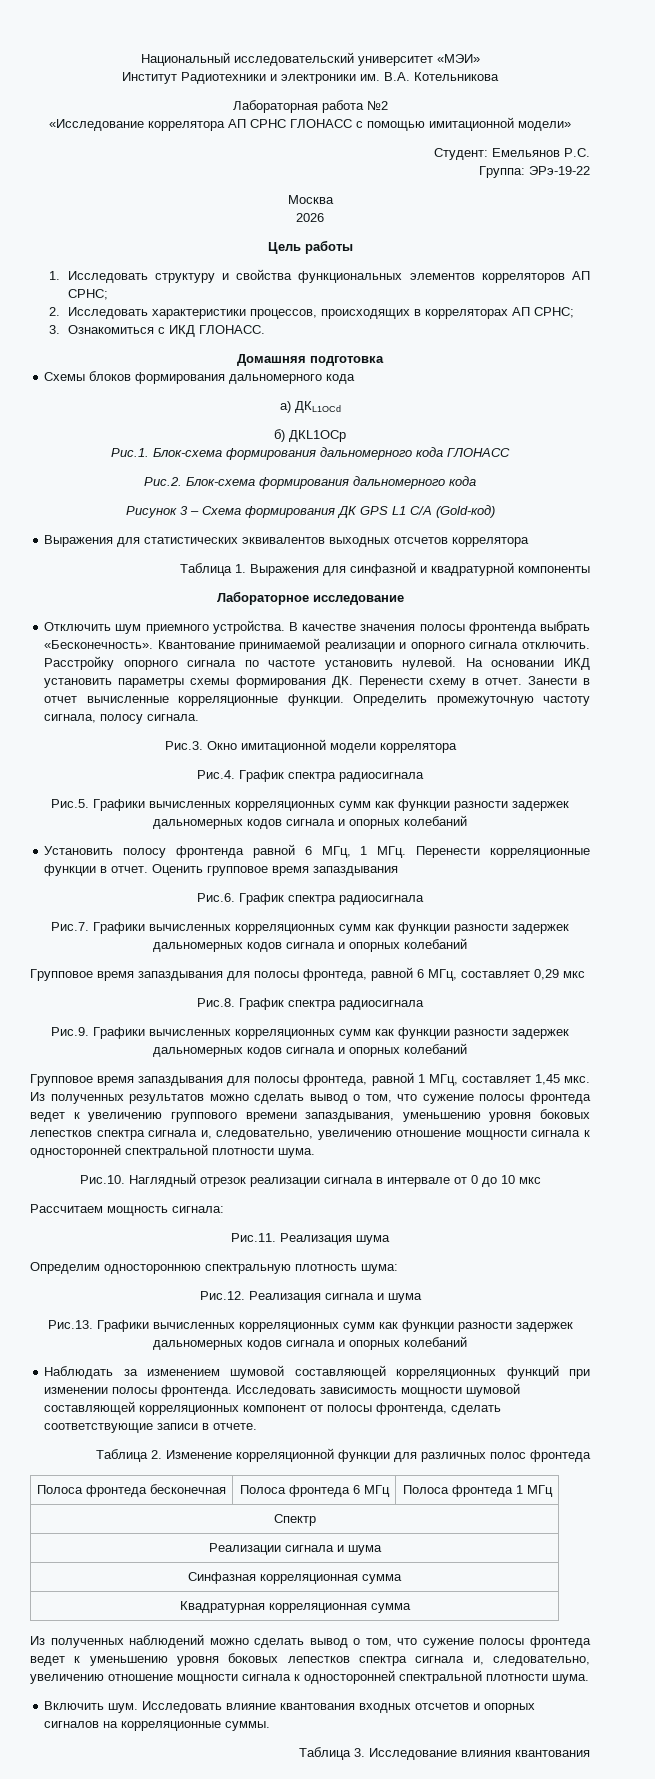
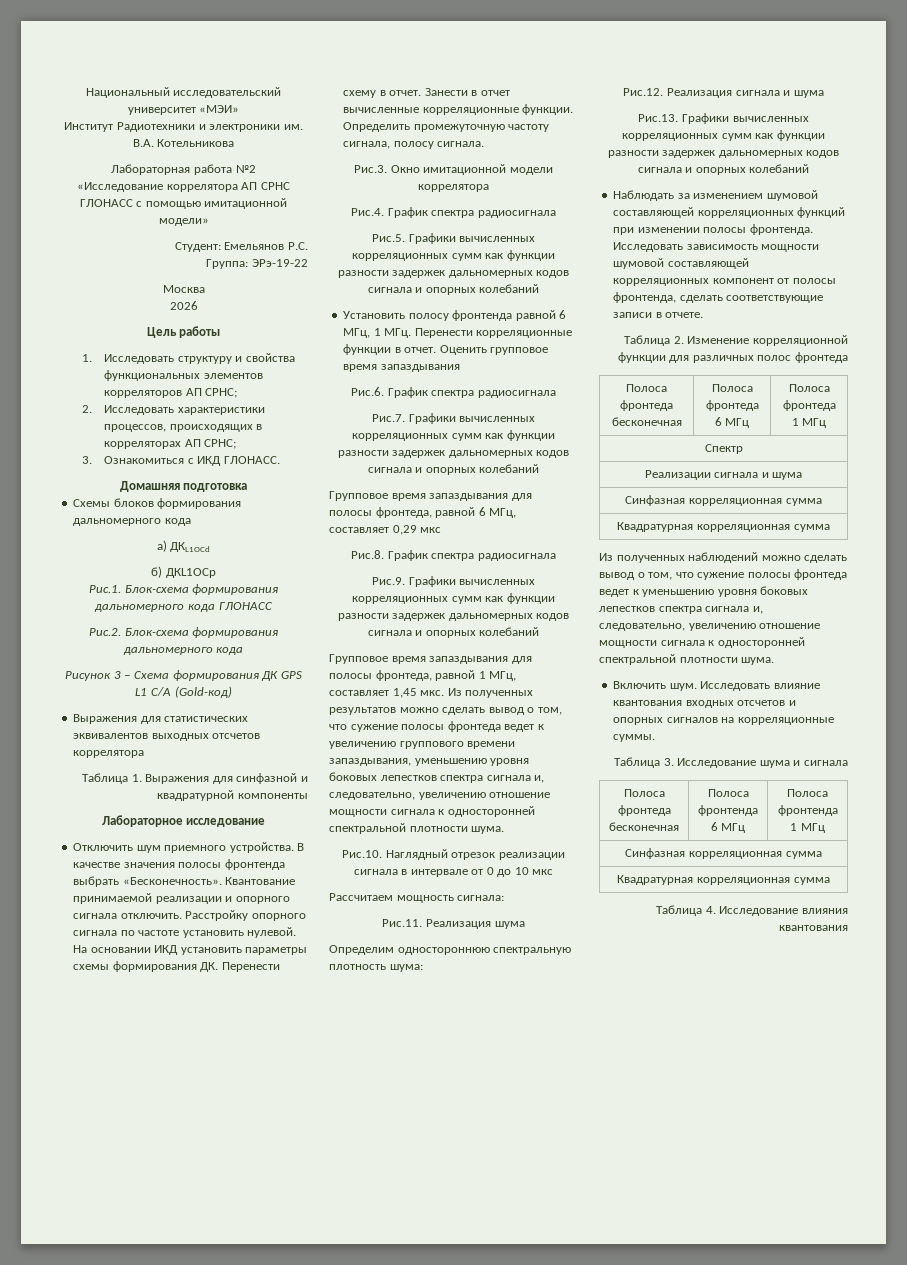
- Таблица 3. Исследование влияния квантования
+ Таблица 3. Исследование шума и сигнала
+ Полоса фронтеда бесконечная | Полоса фронтенда 6 МГц | Полоса фронтенда 1 МГц
+ Синфазная корреляционная сумма
+ Квадратурная корреляционная сумма
+ Таблица 4. Исследование влияния квантования

